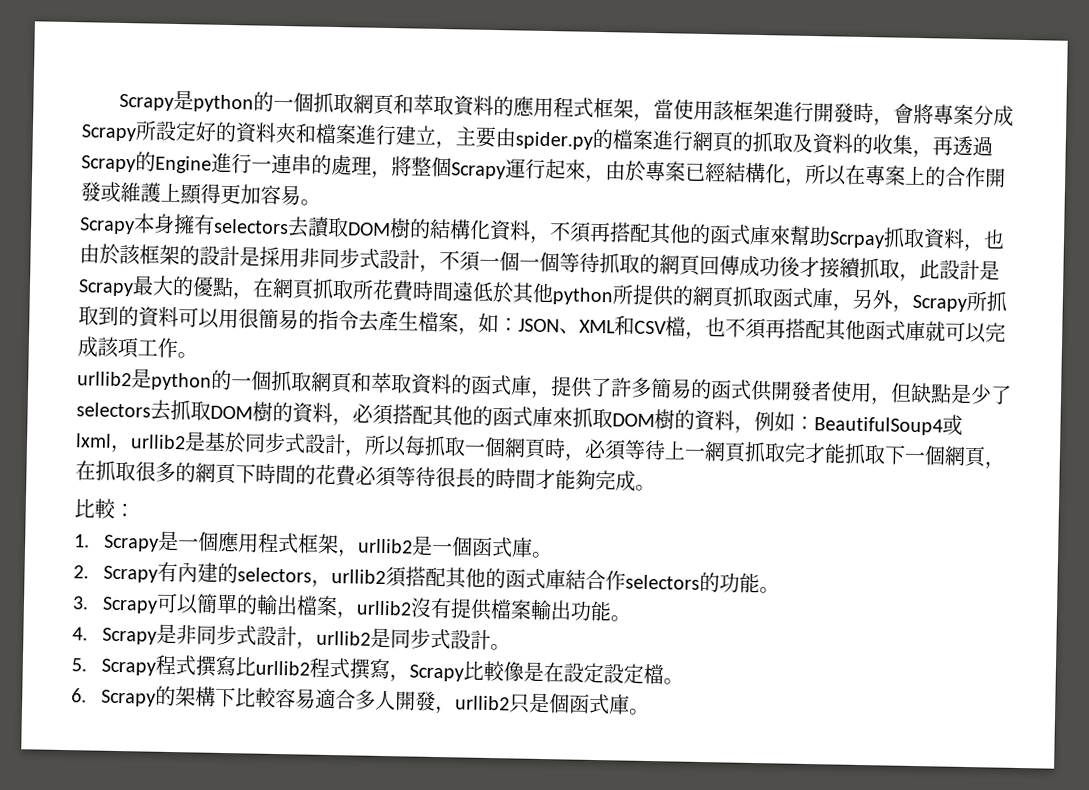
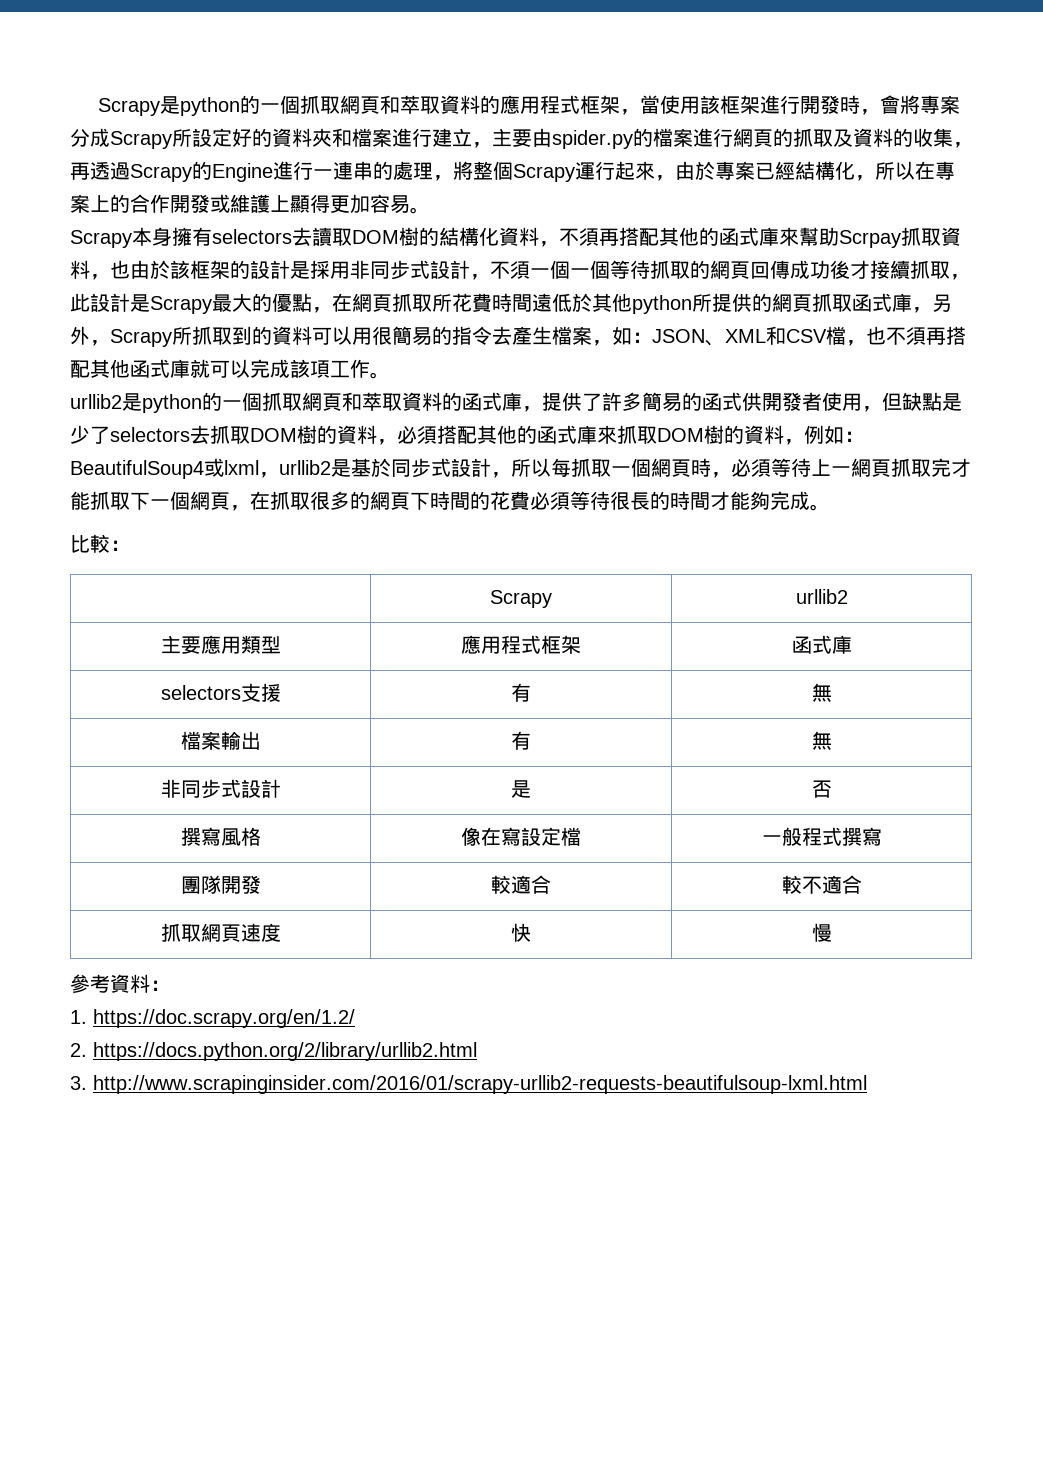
- 1. Scrapy是一個應用程式框架，urllib2是一個函式庫。
- 2. Scrapy有內建的selectors，urllib2須搭配其他的函式庫結合作selectors的功能。
- 3. Scrapy可以簡單的輸出檔案，urllib2沒有提供檔案輸出功能。
- 4. Scrapy是非同步式設計，urllib2是同步式設計。
- 5. Scrapy程式撰寫比urllib2程式撰寫，Scrapy比較像是在設定設定檔。
- 6. Scrapy的架構下比較容易適合多人開發，urllib2只是個函式庫。
+ | Scrapy | urllib2
+ 主要應用類型 | 應用程式框架 | 函式庫
+ selectors支援 | 有 | 無
+ 檔案輸出 | 有 | 無
+ 非同步式設計 | 是 | 否
+ 撰寫風格 | 像在寫設定檔 | 一般程式撰寫
+ 團隊開發 | 較適合 | 較不適合
+ 抓取網頁速度 | 快 | 慢
+ 參考資料：
+ 1. https://doc.scrapy.org/en/1.2/
+ 2. https://docs.python.org/2/library/urllib2.html
+ 3. http://www.scrapinginsider.com/2016/01/scrapy-urllib2-requests-beautifulsoup-lxml.html

